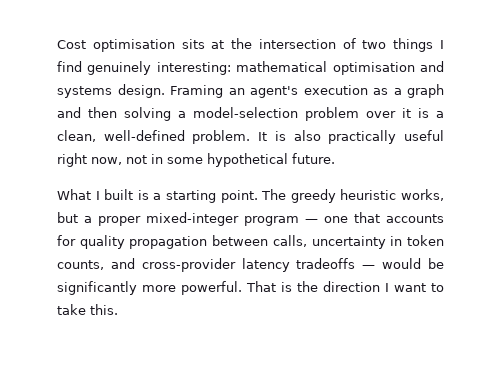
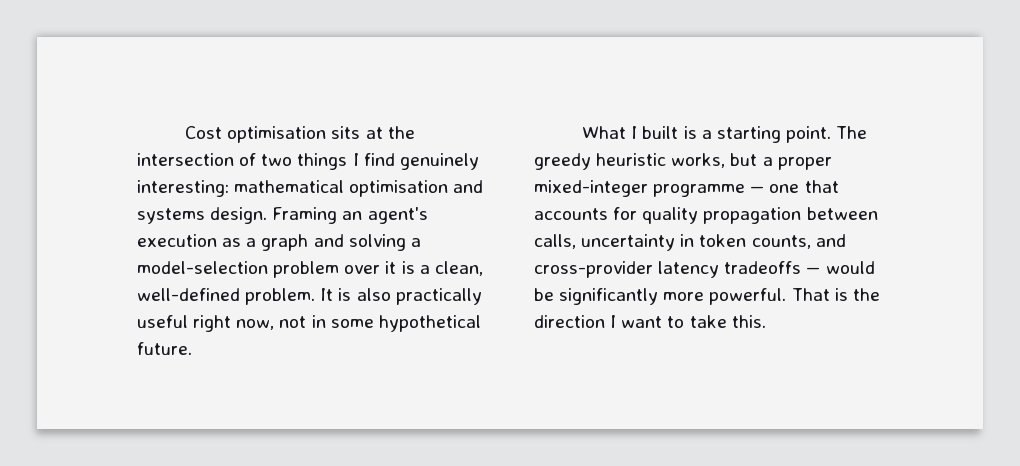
- Framing an agent's execution as a graph and then solving a model-selection problem over it is a clean, well-defined problem.
+ Framing an agent's execution as a graph and solving a model-selection problem over it is a clean, well-defined problem.
- The greedy heuristic works, but a proper mixed-integer program — one that accounts for quality propagation between calls, uncertainty in token counts, and cross-provider latency tradeoffs — would be significantly more powerful.
+ The greedy heuristic works, but a proper mixed-integer programme — one that accounts for quality propagation between calls, uncertainty in token counts, and cross-provider latency tradeoffs — would be significantly more powerful.

